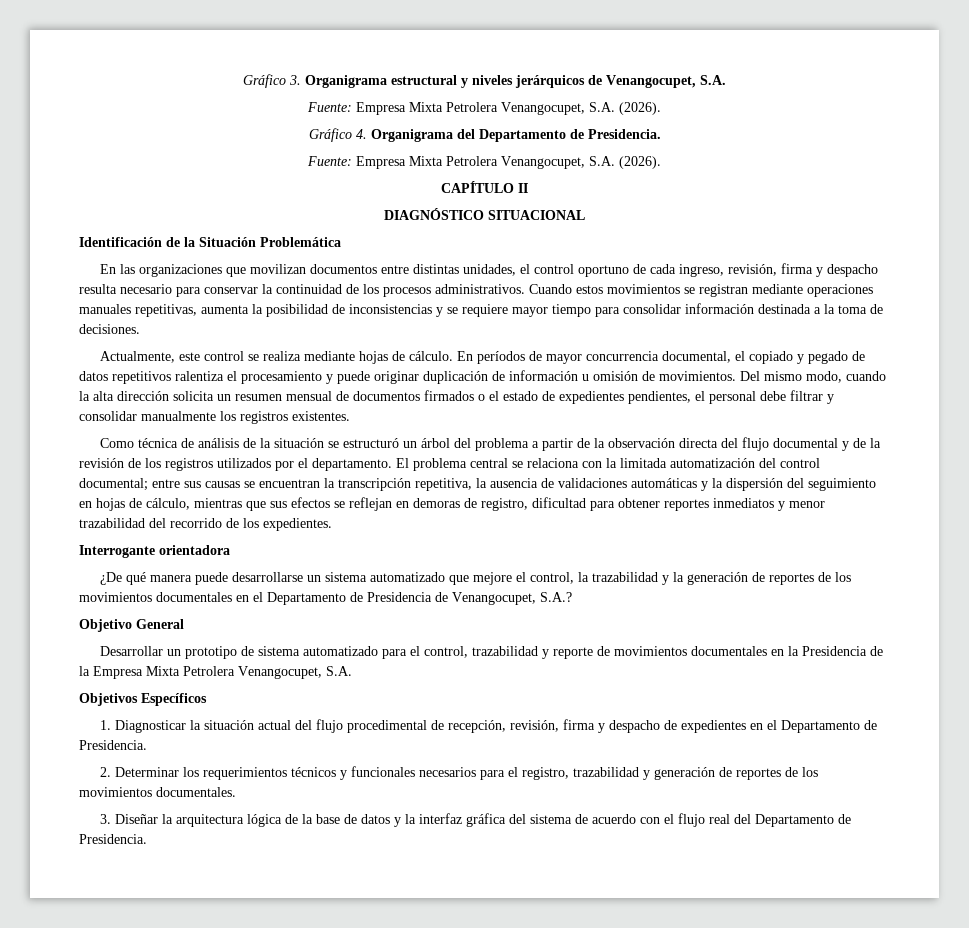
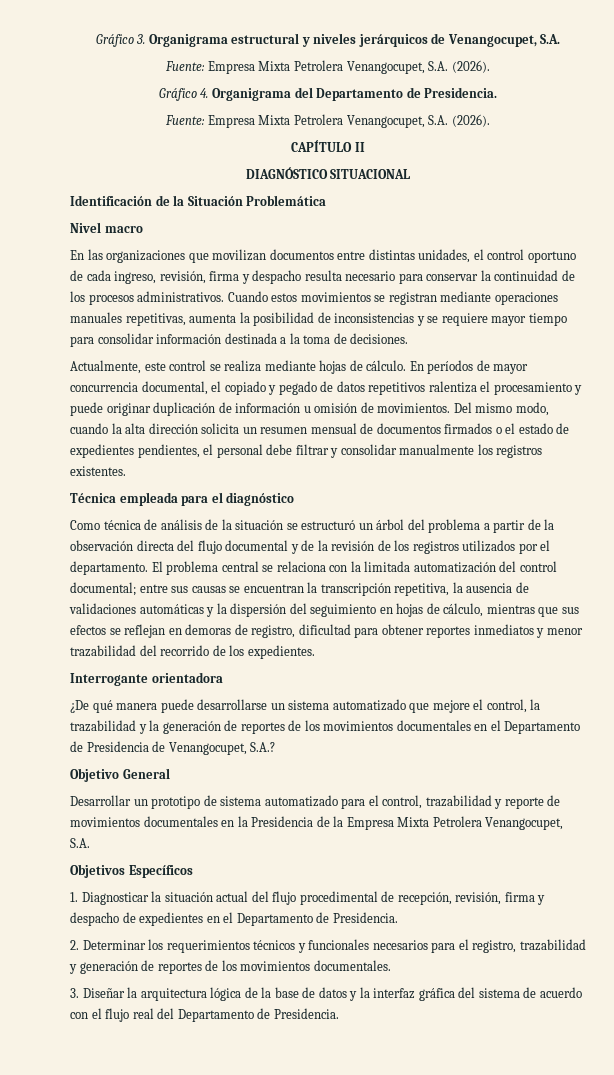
+ Nivel macro
+ Técnica empleada para el diagnóstico

